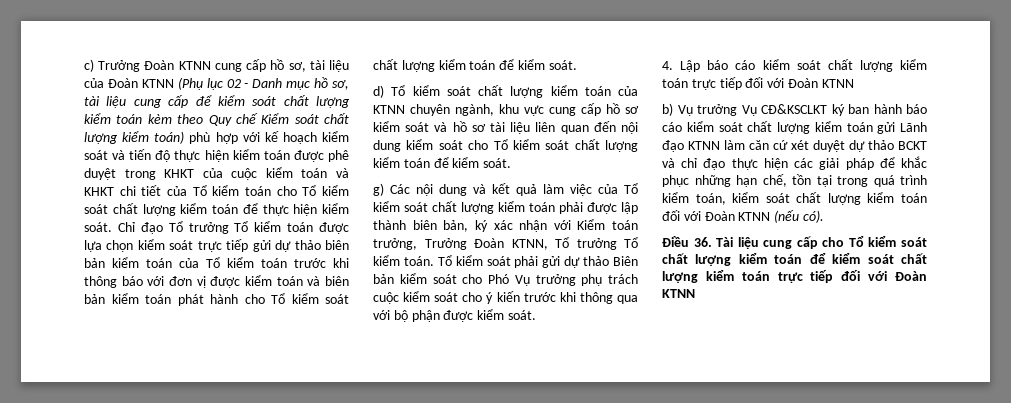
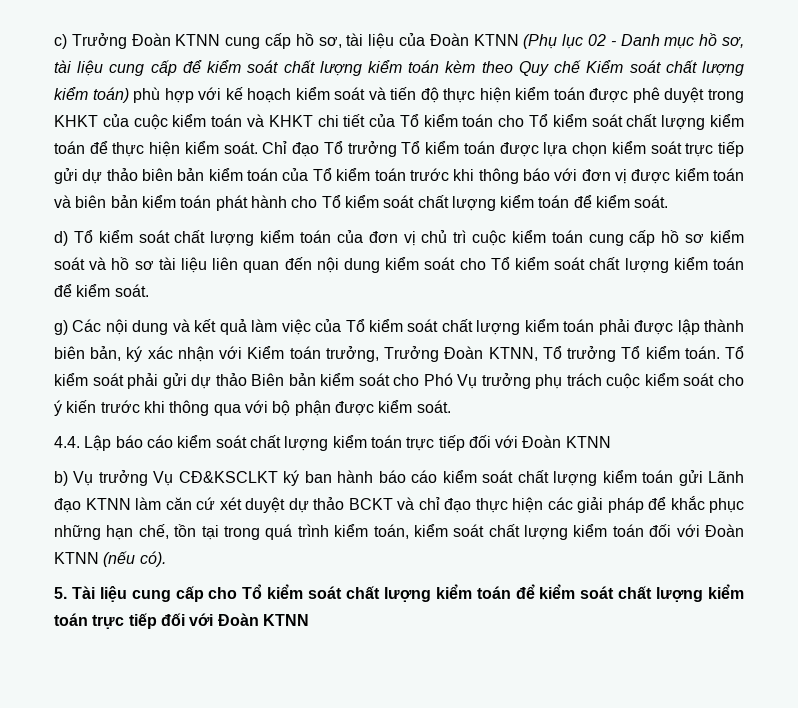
- d) Tổ kiểm soát chất lượng kiểm toán của KTNN chuyên ngành, khu vực cung cấp hồ sơ kiểm soát và hồ sơ tài liệu liên quan đến nội dung kiểm soát cho Tổ kiểm soát chất lượng kiểm toán để kiểm soát.
+ d) Tổ kiểm soát chất lượng kiểm toán của đơn vị chủ trì cuộc kiểm toán cung cấp hồ sơ kiểm soát và hồ sơ tài liệu liên quan đến nội dung kiểm soát cho Tổ kiểm soát chất lượng kiểm toán để kiểm soát.
- 4. Lập báo cáo kiểm soát chất lượng kiểm toán trực tiếp đối với Đoàn KTNN
+ 4.4. Lập báo cáo kiểm soát chất lượng kiểm toán trực tiếp đối với Đoàn KTNN
- Điều 36. Tài liệu cung cấp cho Tổ kiểm soát chất lượng kiểm toán để kiểm soát chất lượng kiểm toán trực tiếp đối với Đoàn KTNN
+ 5. Tài liệu cung cấp cho Tổ kiểm soát chất lượng kiểm toán để kiểm soát chất lượng kiểm toán trực tiếp đối với Đoàn KTNN

